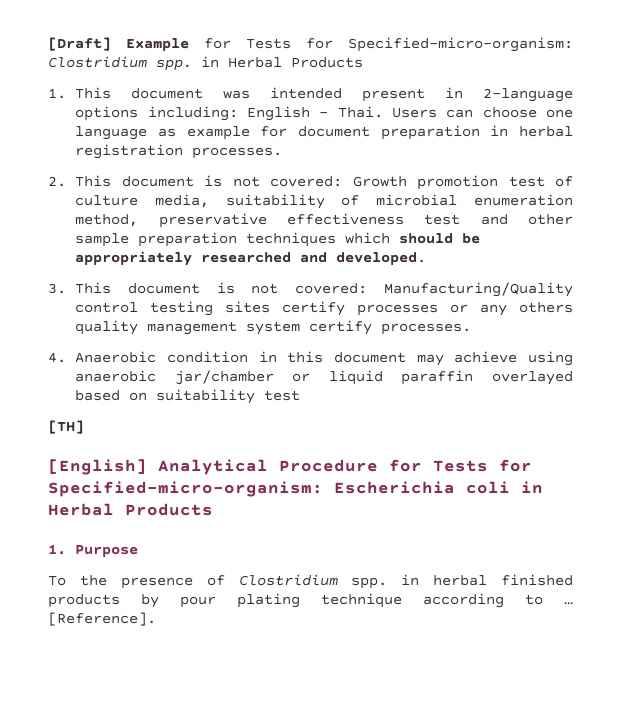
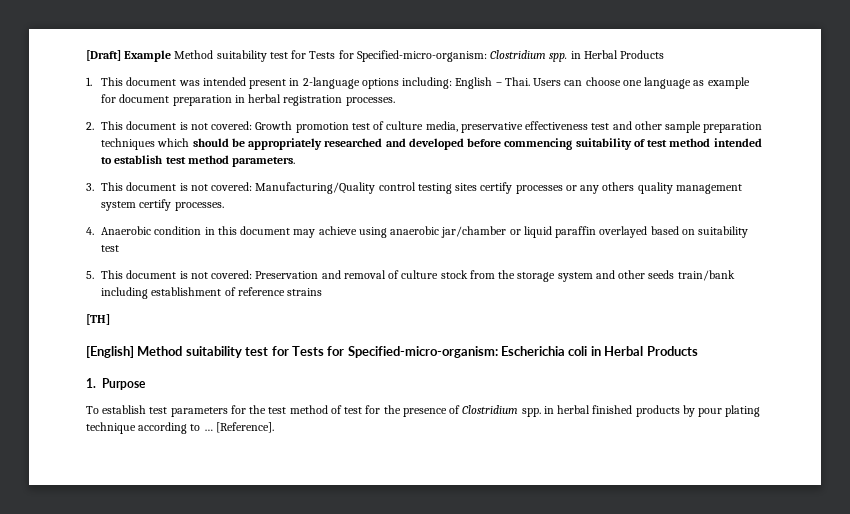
- [Draft] Example for Tests for Specified-micro-organism: Clostridium spp. in Herbal Products
+ [Draft] Example Method suitability test for Tests for Specified-micro-organism: Clostridium spp. in Herbal Products
- 2. This document is not covered: Growth promotion test of culture media, suitability of microbial enumeration method, preservative effectiveness test and other sample preparation techniques which should be appropriately researched and developed.
+ 2. This document is not covered: Growth promotion test of culture media, preservative effectiveness test and other sample preparation techniques which should be appropriately researched and developed before commencing suitability of test method intended to establish test method parameters.
+ 5. This document is not covered: Preservation and removal of culture stock from the storage system and other seeds train/bank including establishment of reference strains
- [English] Analytical Procedure for Tests for Specified-micro-organism: Escherichia coli in Herbal Products
+ [English] Method suitability test for Tests for Specified-micro-organism: Escherichia coli in Herbal Products
- To the presence of Clostridium spp. in herbal finished products by pour plating technique according to …
+ To establish test parameters for the test method of test for the presence of Clostridium spp. in herbal finished products by pour plating technique according to …

